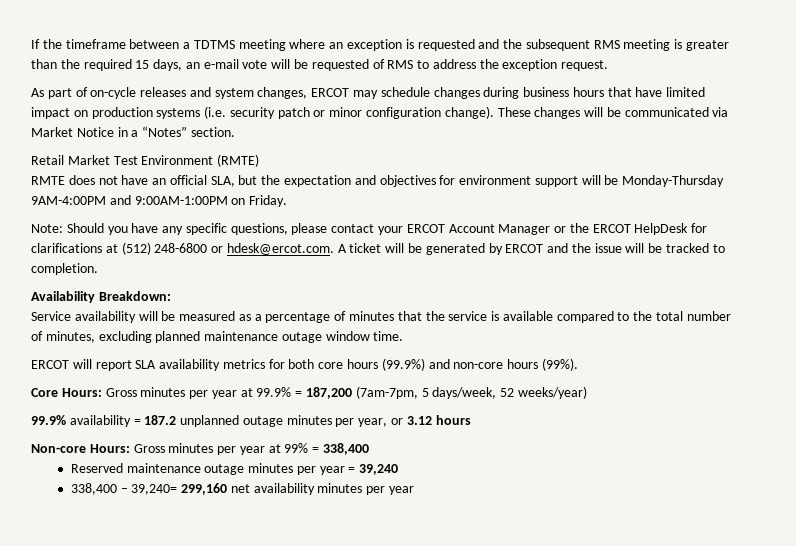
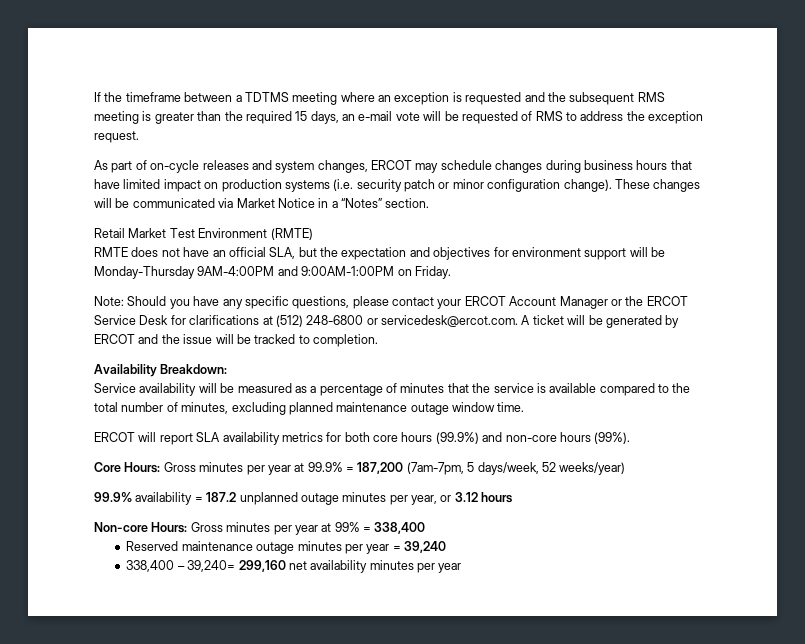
- Note: Should you have any specific questions, please contact your ERCOT Account Manager or the ERCOT HelpDesk for clarifications at (512) 248-6800 or hdesk@ercot.com. A ticket will be generated by ERCOT and the issue will be tracked to completion.
+ Note: Should you have any specific questions, please contact your ERCOT Account Manager or the ERCOT Service Desk for clarifications at (512) 248-6800 or servicedesk@ercot.com. A ticket will be generated by ERCOT and the issue will be tracked to completion.

